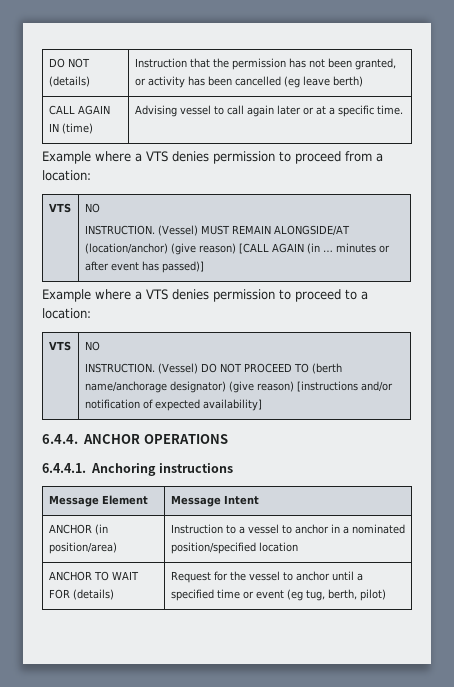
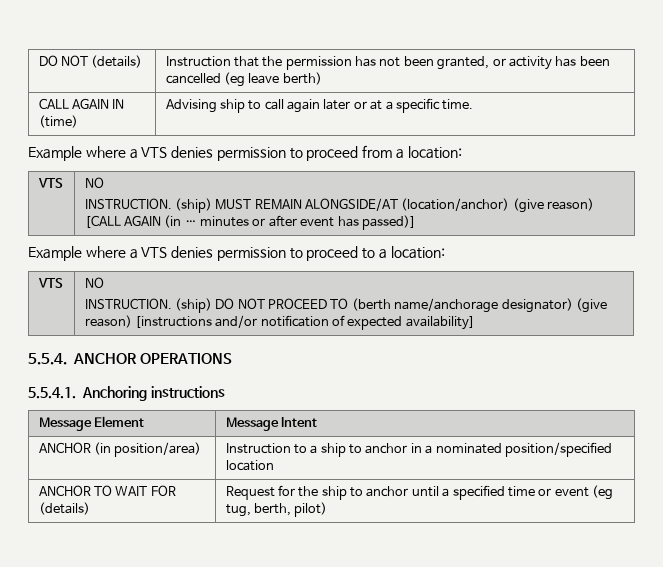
- CALL AGAIN IN (time) | Advising vessel to call again later or at a specific time.
+ CALL AGAIN IN (time) | Advising ship to call again later or at a specific time.
  Example where a VTS denies permission to proceed from a location:
  VTS | NO
- INSTRUCTION. (Vessel) MUST REMAIN ALONGSIDE/AT (location/anchor) (give reason) [CALL AGAIN (in … minutes or after event has passed)]
+ INSTRUCTION. (ship) MUST REMAIN ALONGSIDE/AT (location/anchor) (give reason) [CALL AGAIN (in … minutes or after event has passed)]
  Example where a VTS denies permission to proceed to a location:
  VTS | NO
- INSTRUCTION. (Vessel) DO NOT PROCEED TO (berth name/anchorage designator) (give reason) [instructions and/or notification of expected availability]
+ INSTRUCTION. (ship) DO NOT PROCEED TO (berth name/anchorage designator) (give reason) [instructions and/or notification of expected availability]
- 6.4.4. ANCHOR OPERATIONS
+ 5.5.4. ANCHOR OPERATIONS
- 6.4.4.1. Anchoring instructions
+ 5.5.4.1. Anchoring instructions
- ANCHOR (in position/area) | Instruction to a vessel to anchor in a nominated position/specified location
+ ANCHOR (in position/area) | Instruction to a ship to anchor in a nominated position/specified location
- ANCHOR TO WAIT FOR (details) | Request for the vessel to anchor until a specified time or event (eg tug, berth, pilot)
+ ANCHOR TO WAIT FOR (details) | Request for the ship to anchor until a specified time or event (eg tug, berth, pilot)

